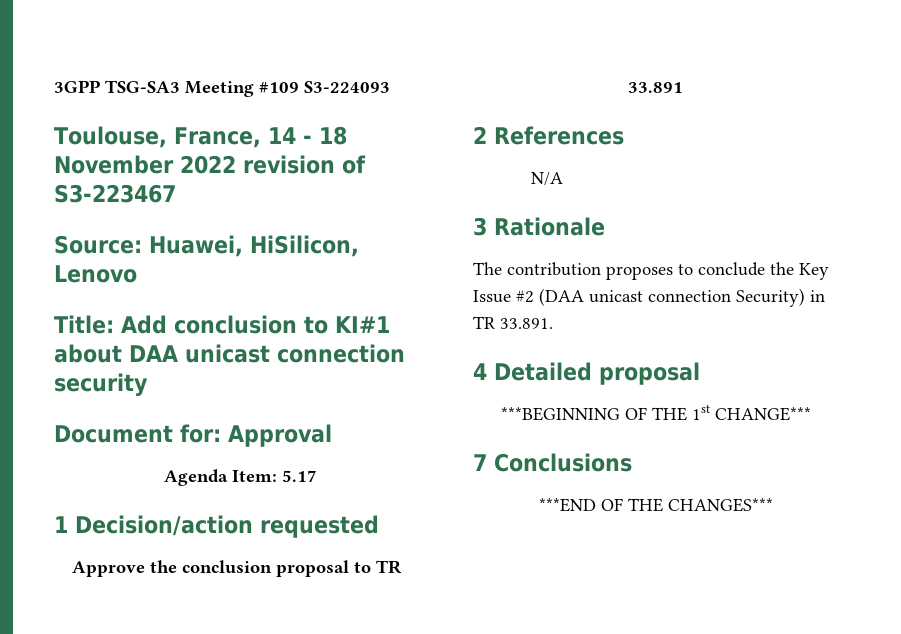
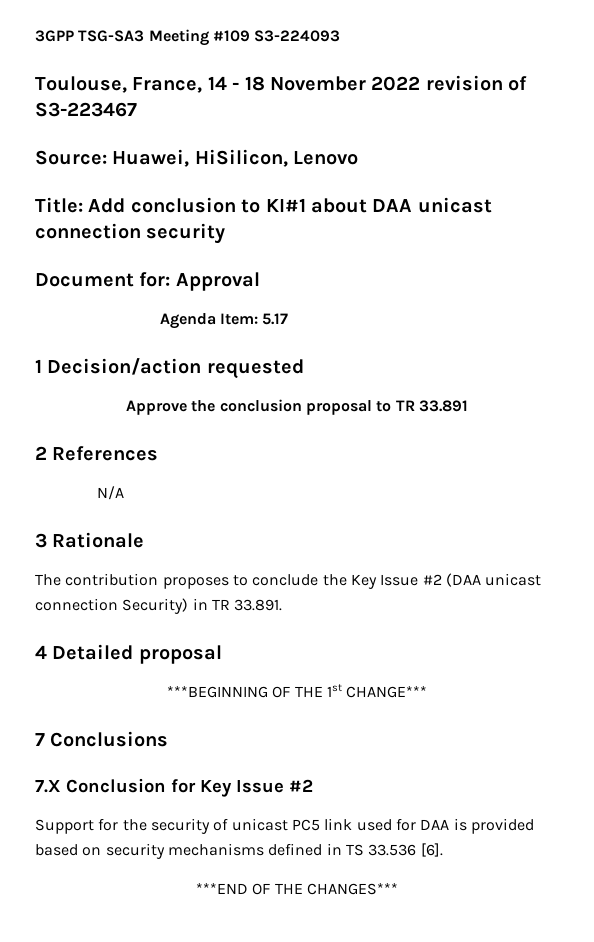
+ 7.X Conclusion for Key Issue #2
+ Support for the security of unicast PC5 link used for DAA is provided based on security mechanisms defined in TS 33.536 [6].

